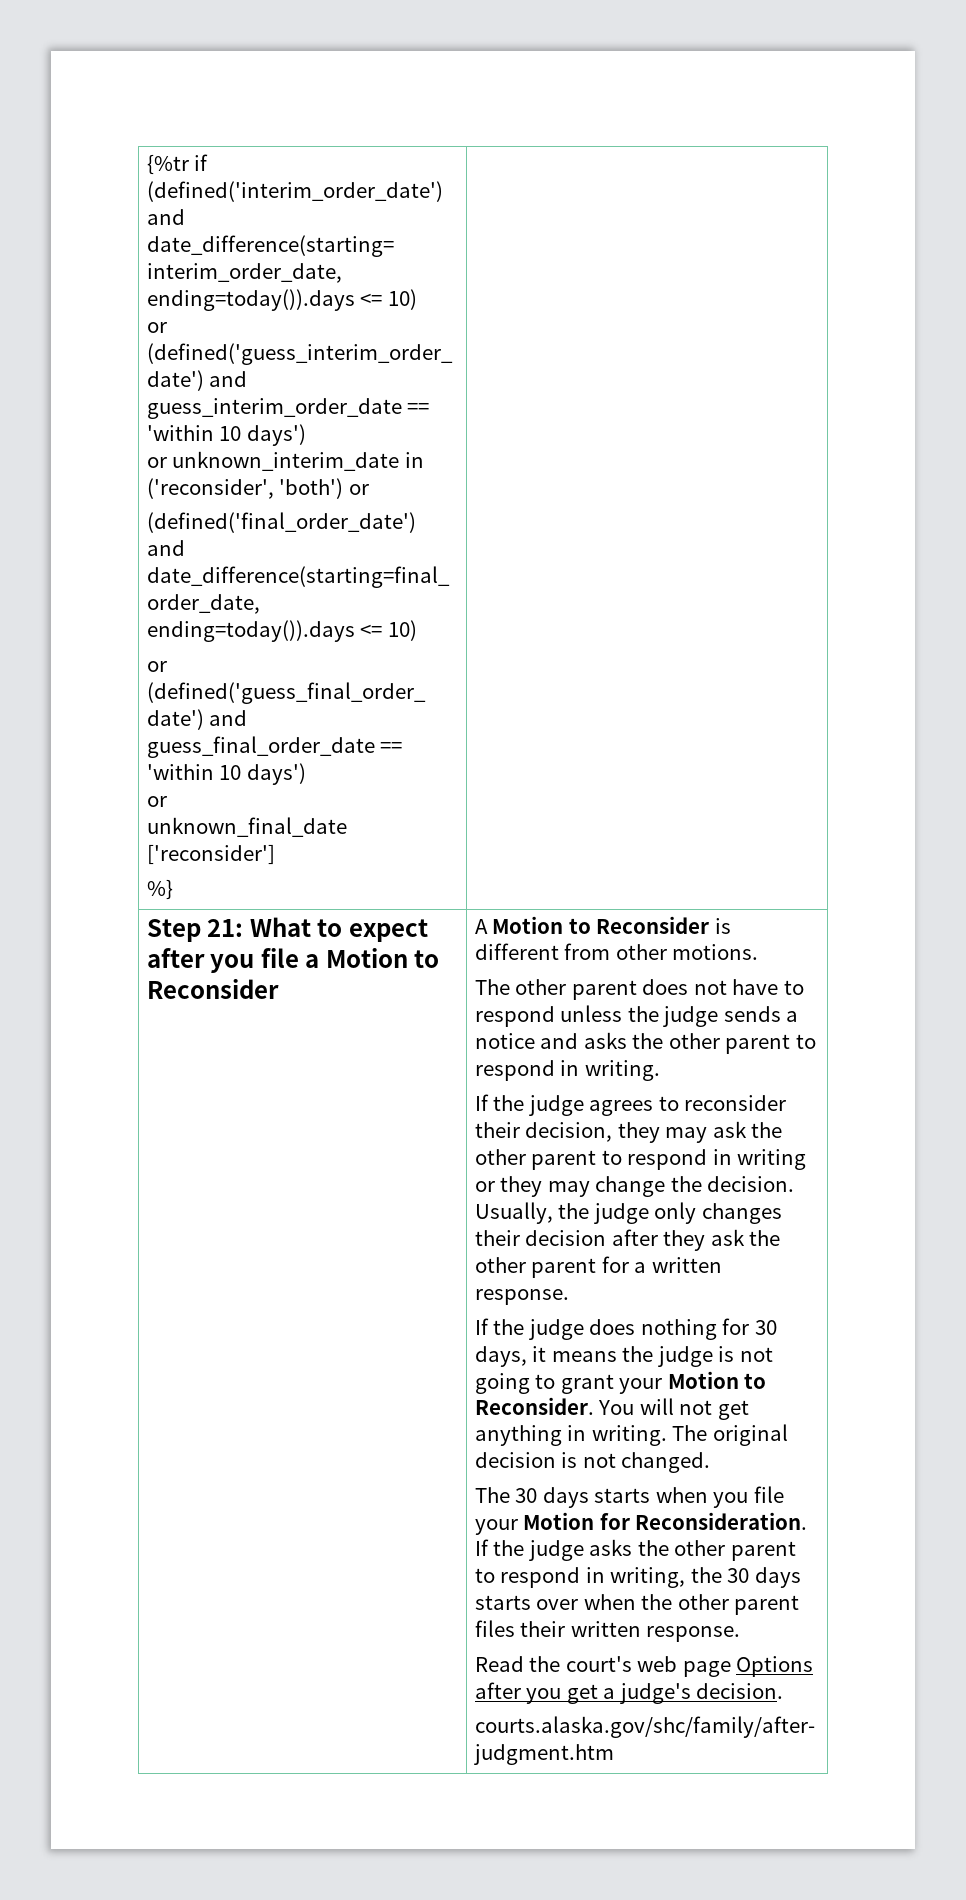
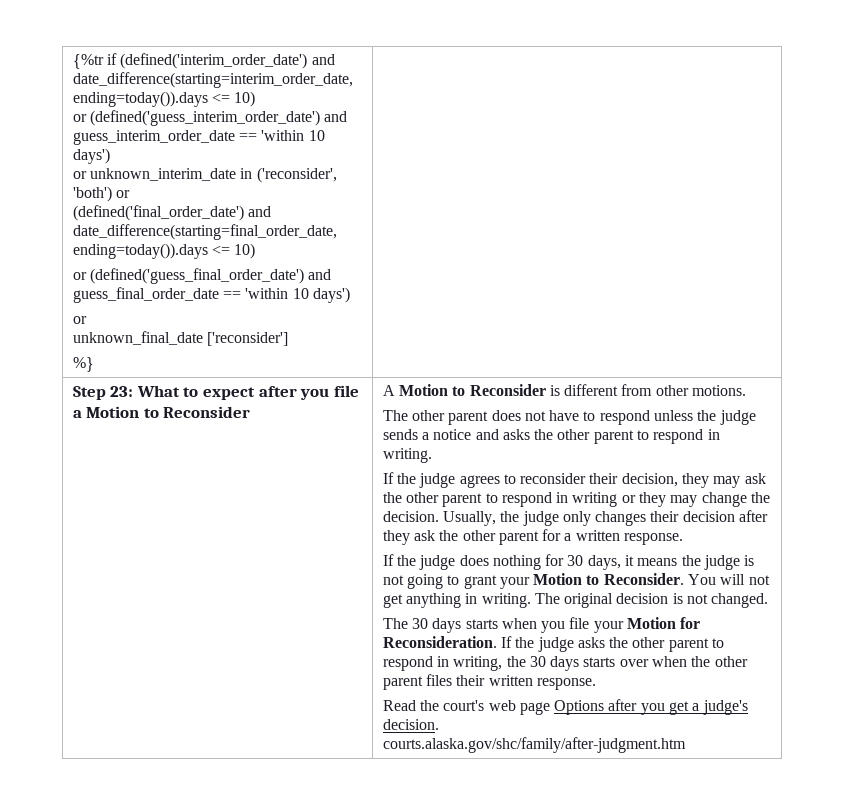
- Step 21: What to expect after you file a Motion to Reconsider
+ Step 23: What to expect after you file a Motion to Reconsider

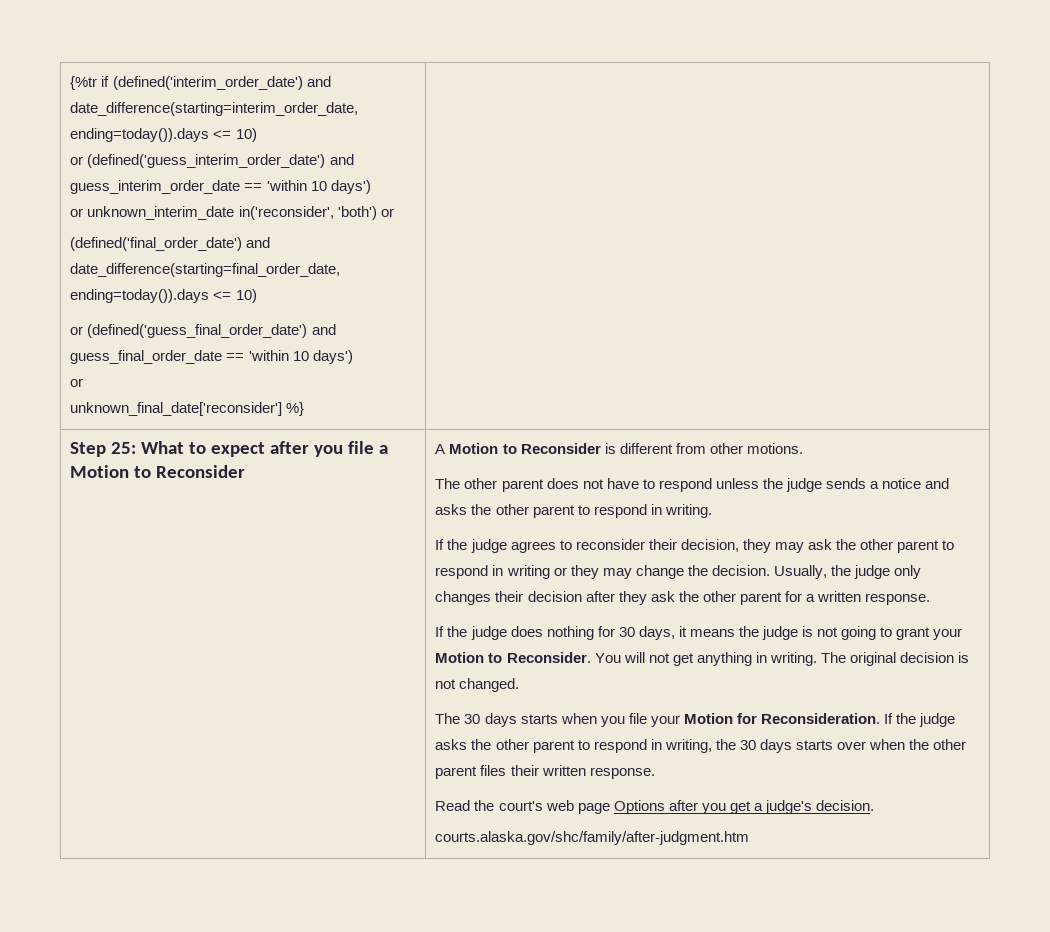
  {%tr if (defined('interim_order_date') and date_difference(starting=interim_order_date, ending=today()).days <= 10)
  or (defined('guess_interim_order_date') and guess_interim_order_date == 'within 10 days')
- or unknown_interim_date in ('reconsider', 'both') or
+ or unknown_interim_date in('reconsider', 'both') or
  (defined('final_order_date') and date_difference(starting=final_order_date, ending=today()).days <= 10)
  or (defined('guess_final_order_date') and guess_final_order_date == 'within 10 days')
  or
- unknown_final_date ['reconsider']
- %} |
+ unknown_final_date['reconsider'] %} |
- Step 23: What to expect after you file a Motion to Reconsider
+ Step 25: What to expect after you file a Motion to Reconsider

